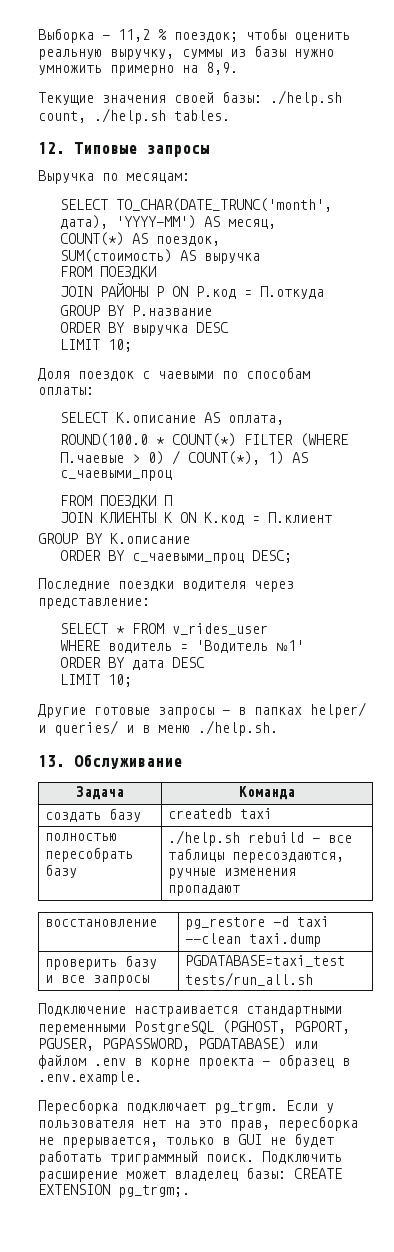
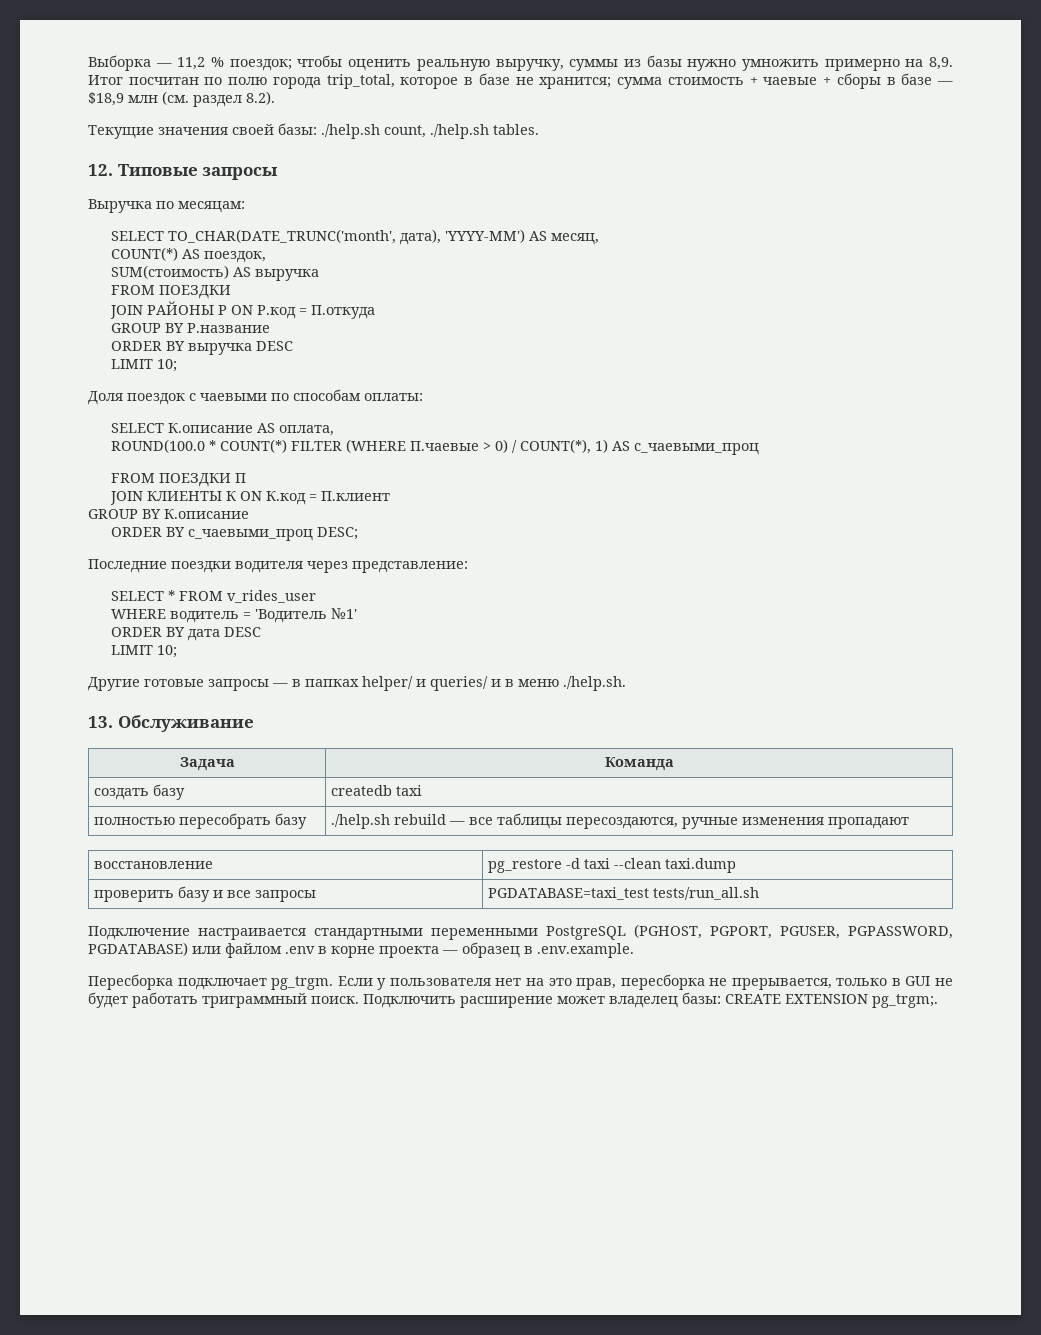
+ Итог посчитан по полю города trip_total, которое в базе не хранится; сумма стоимость + чаевые + сборы в базе — $18,9 млн (см. раздел 8.2).

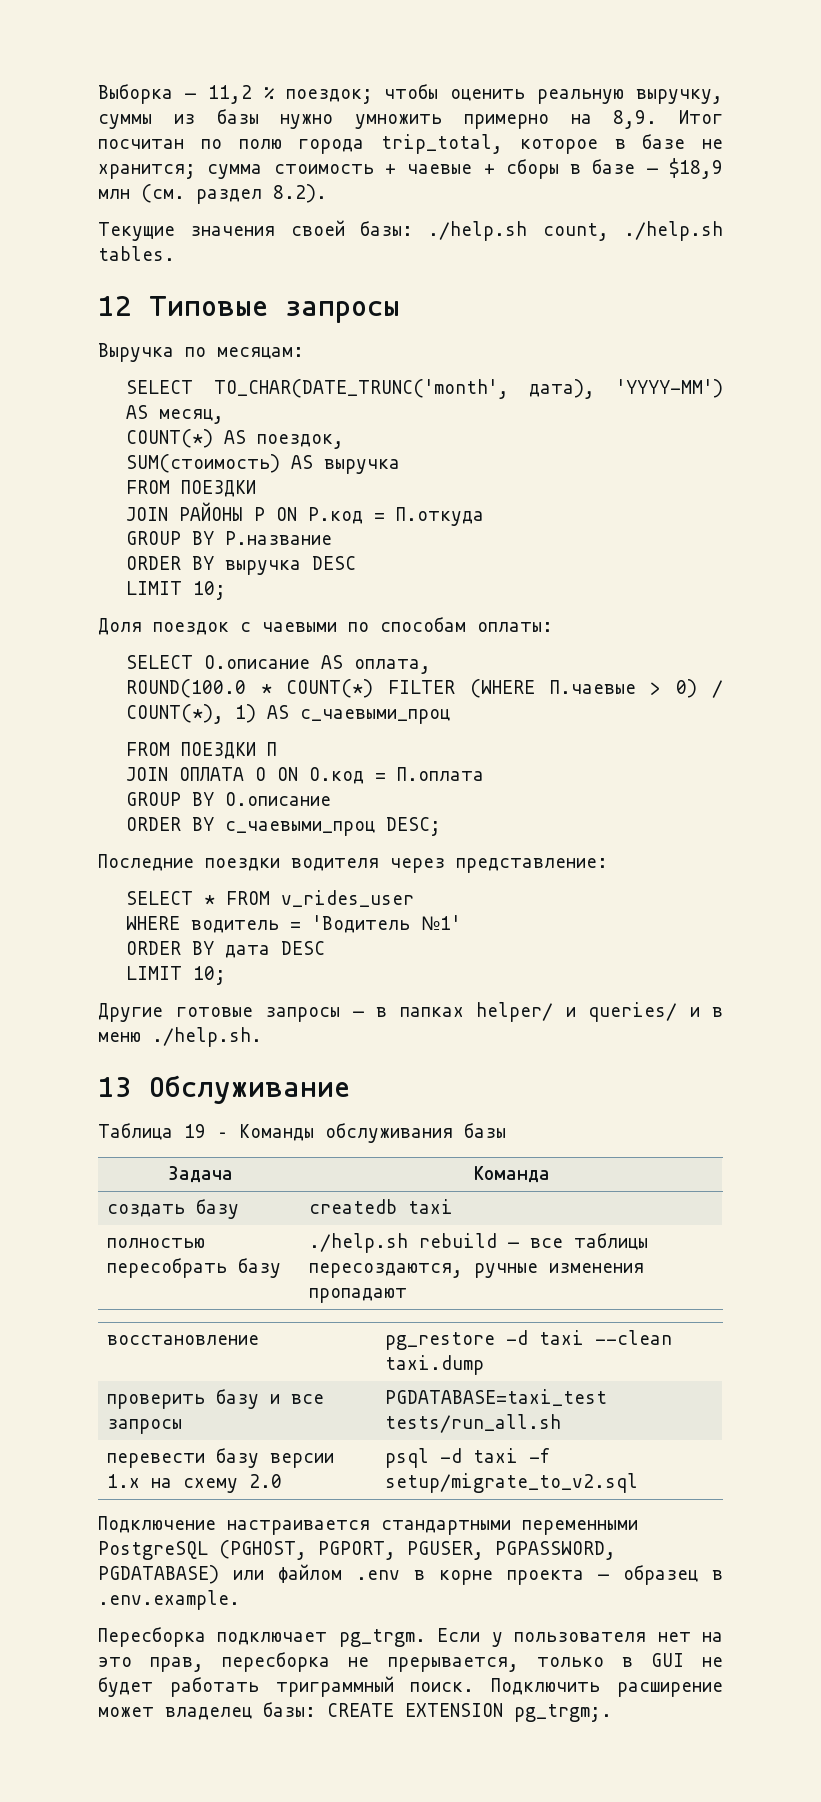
- 12. Типовые запросы
+ 12 Типовые запросы
- SELECT К.описание AS оплата,
+ SELECT О.описание AS оплата,
- JOIN КЛИЕНТЫ К ON К.код = П.клиент
- GROUP BY К.описание
+ JOIN ОПЛАТА О ON О.код = П.оплата
+ GROUP BY О.описание
- 13. Обслуживание
+ 13 Обслуживание
+ Таблица 19 – Команды обслуживания базы
+ перевести базу версии 1.x на схему 2.0 | psql -d taxi -f setup/migrate_to_v2.sql

